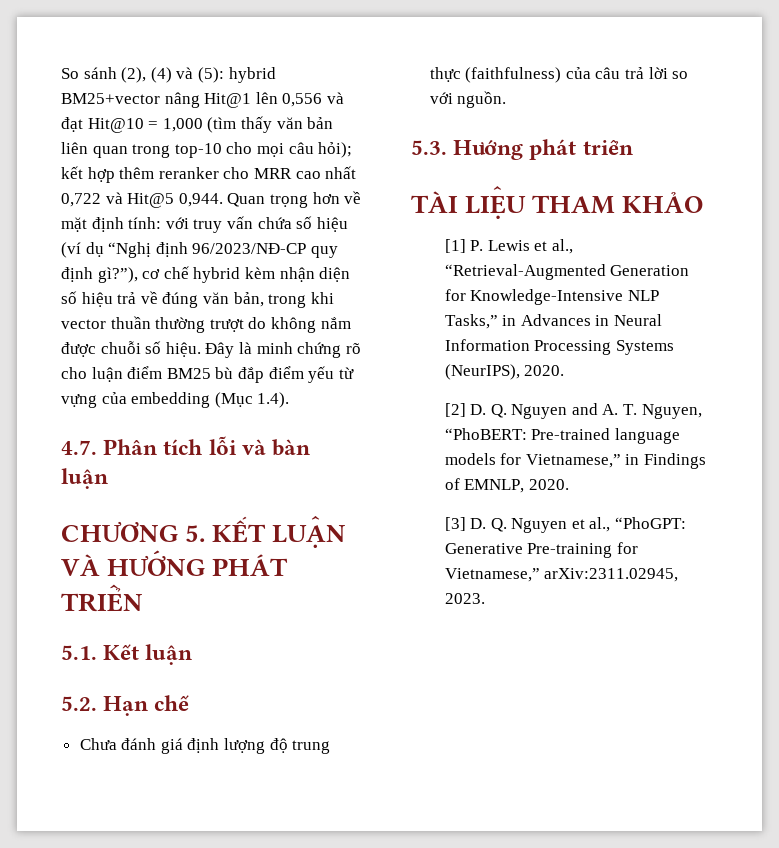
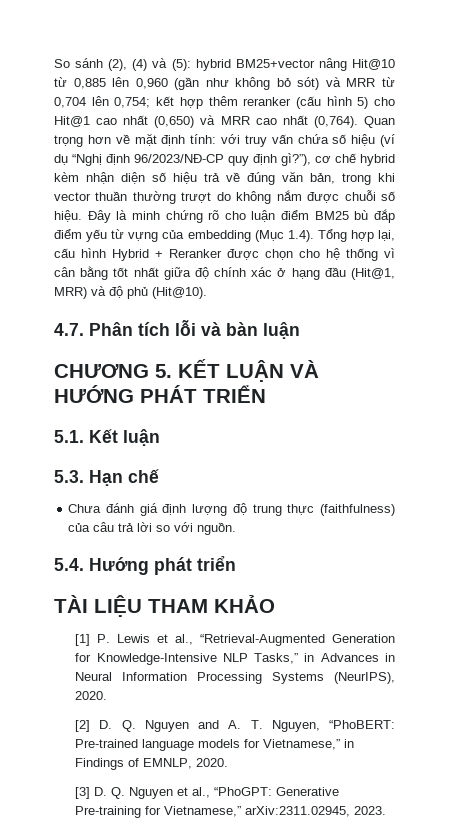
- So sánh (2), (4) và (5): hybrid BM25+vector nâng Hit@1 lên 0,556 và đạt Hit@10 = 1,000 (tìm thấy văn bản liên quan trong top-10 cho mọi câu hỏi); kết hợp thêm reranker cho MRR cao nhất 0,722 và Hit@5 0,944.
+ So sánh (2), (4) và (5): hybrid BM25+vector nâng Hit@10 từ 0,885 lên 0,960 (gần như không bỏ sót) và MRR từ 0,704 lên 0,754; kết hợp thêm reranker (cấu hình 5) cho Hit@1 cao nhất (0,650) và MRR cao nhất (0,764).
- Đây là minh chứng rõ cho luận điểm BM25 bù đắp điểm yếu từ vựng của embedding (Mục 1.4).
+ Đây là minh chứng rõ cho luận điểm BM25 bù đắp điểm yếu từ vựng của embedding (Mục 1.4). Tổng hợp lại, cấu hình Hybrid + Reranker được chọn cho hệ thống vì cân bằng tốt nhất giữa độ chính xác ở hạng đầu (Hit@1, MRR) và độ phủ (Hit@10).
- 5.2. Hạn chế
+ 5.3. Hạn chế
- 5.3. Hướng phát triển
+ 5.4. Hướng phát triển

